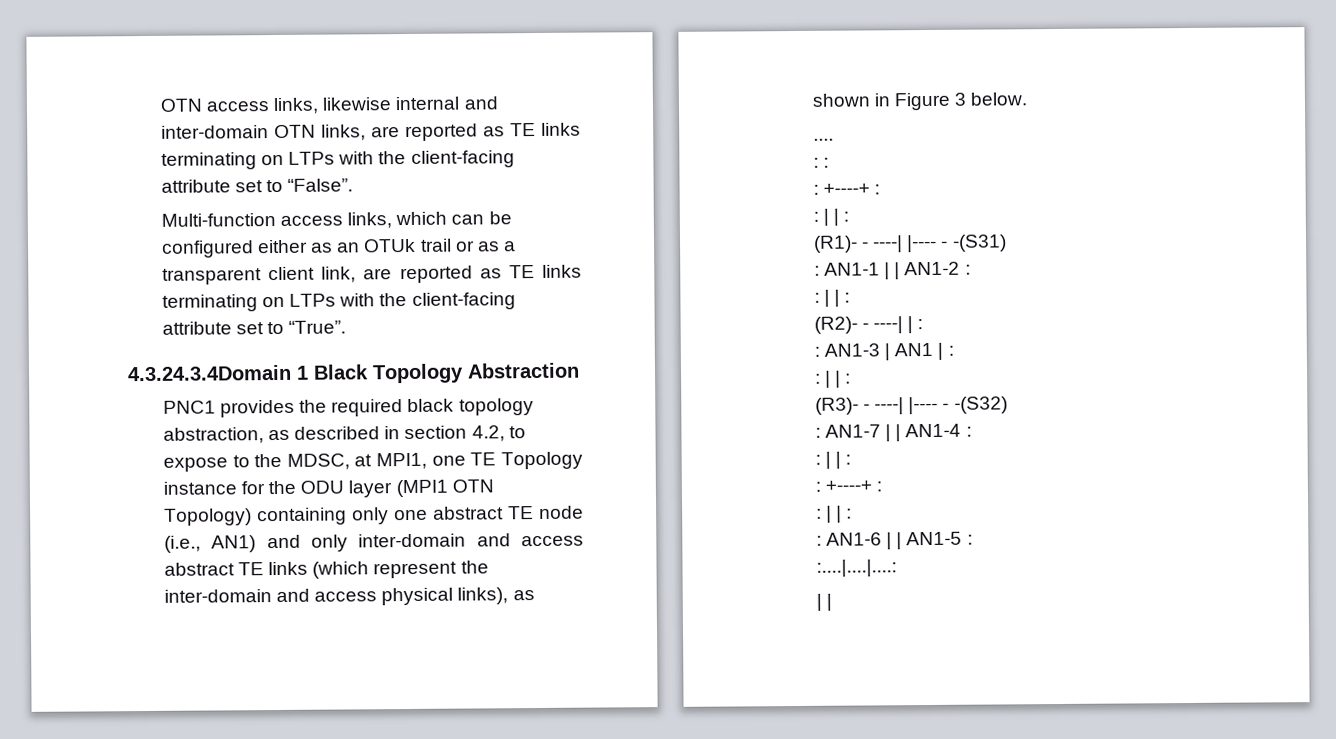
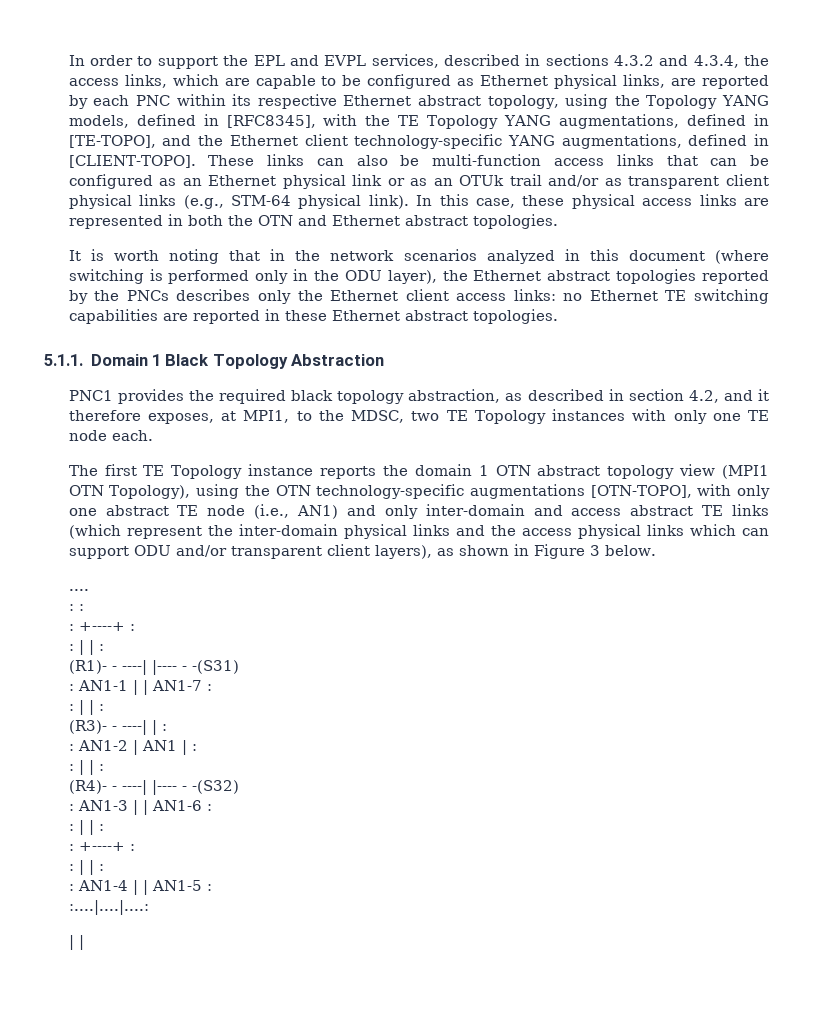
- OTN access links, likewise internal and inter-domain OTN links, are reported as TE links terminating on LTPs with the client-facing attribute set to “False”.
- Multi-function access links, which can be configured either as an OTUk trail or as a transparent client link, are reported as TE links terminating on LTPs with the client-facing attribute set to “True”.
- 4.3.24.3.4Domain 1 Black Topology Abstraction
+ In order to support the EPL and EVPL services, described in sections 4.3.2 and 4.3.4, the access links, which are capable to be configured as Ethernet physical links, are reported by each PNC within its respective Ethernet abstract topology, using the Topology YANG models, defined in [RFC8345], with the TE Topology YANG augmentations, defined in [TE-TOPO], and the Ethernet client technology-specific YANG augmentations, defined in [CLIENT-TOPO]. These links can also be multi-function access links that can be configured as an Ethernet physical link or as an OTUk trail and/or as transparent client physical links (e.g., STM-64 physical link). In this case, these physical access links are represented in both the OTN and Ethernet abstract topologies.
+ It is worth noting that in the network scenarios analyzed in this document (where switching is performed only in the ODU layer), the Ethernet abstract topologies reported by the PNCs describes only the Ethernet client access links: no Ethernet TE switching capabilities are reported in these Ethernet abstract topologies.
+ 5.1.1. Domain 1 Black Topology Abstraction
- PNC1 provides the required black topology abstraction, as described in section 4.2, to expose to the MDSC, at MPI1, one TE Topology instance for the ODU layer (MPI1 OTN Topology) containing only one abstract TE node (i.e., AN1) and only inter-domain and access abstract TE links (which represent the inter-domain and access physical links), as shown in Figure 3 below.
+ PNC1 provides the required black topology abstraction, as described in section 4.2, and it therefore exposes, at MPI1, to the MDSC, two TE Topology instances with only one TE node each.
+ The first TE Topology instance reports the domain 1 OTN abstract topology view (MPI1 OTN Topology), using the OTN technology-specific augmentations [OTN-TOPO], with only one abstract TE node (i.e., AN1) and only inter-domain and access abstract TE links (which represent the inter-domain physical links and the access physical links which can support ODU and/or transparent client layers), as shown in Figure 3 below.
- : AN1-1 | | AN1-2 :
+ : AN1-1 | | AN1-7 :
  : | | :
- (R2)- - ----| | :
+ (R3)- - ----| | :
- : AN1-3 | AN1 | :
+ : AN1-2 | AN1 | :
- (R3)- - ----| |---- - -(S32)
+ (R4)- - ----| |---- - -(S32)
- : AN1-7 | | AN1-4 :
+ : AN1-3 | | AN1-6 :
- : AN1-6 | | AN1-5 :
+ : AN1-4 | | AN1-5 :

